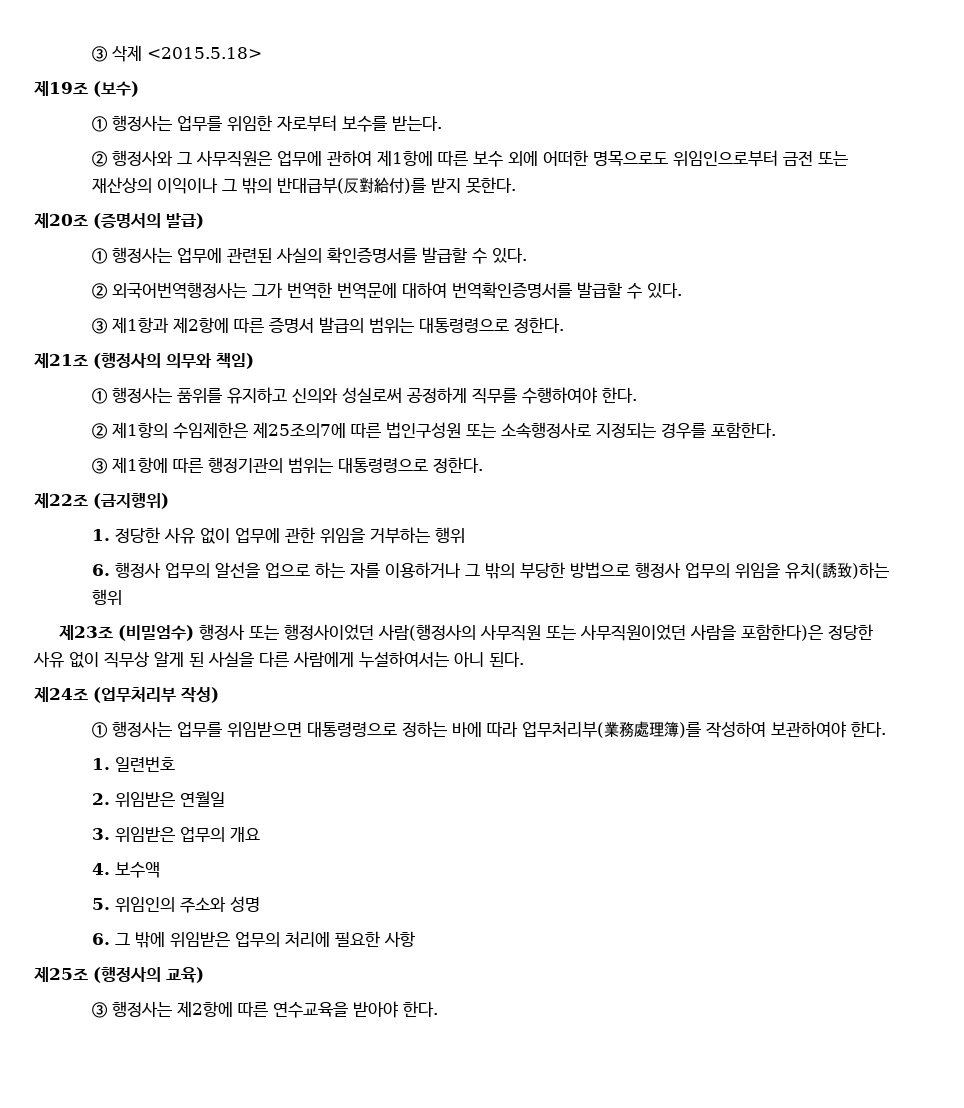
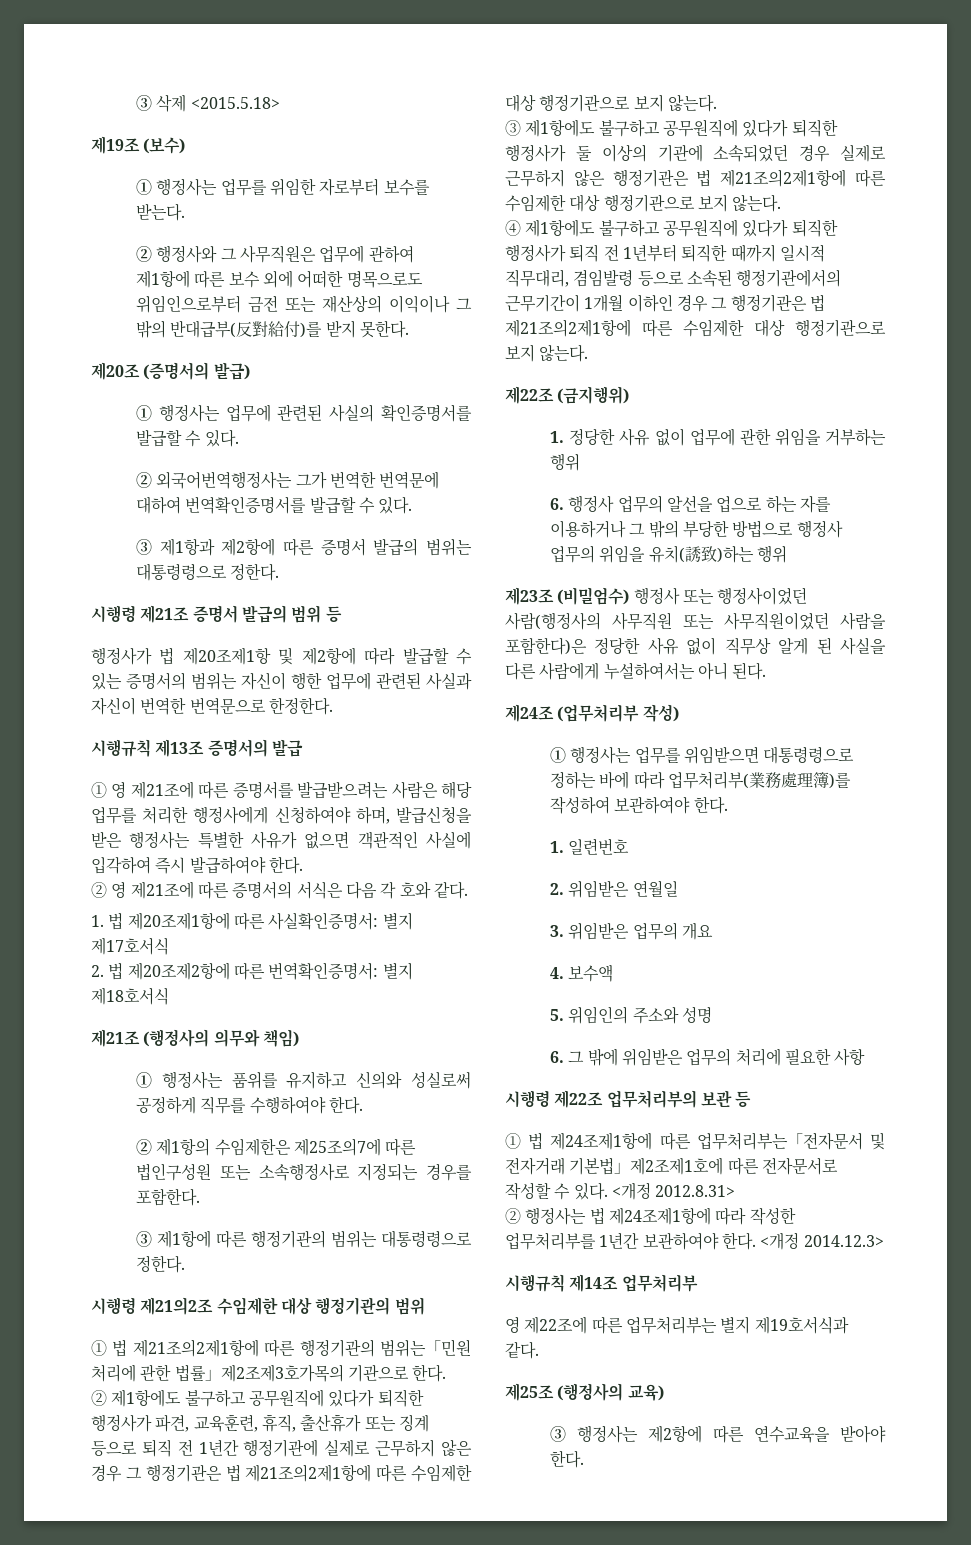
+ 시행령 제21조 증명서 발급의 범위 등
+ 행정사가 법 제20조제1항 및 제2항에 따라 발급할 수 있는 증명서의 범위는 자신이 행한 업무에 관련된 사실과 자신이 번역한 번역문으로 한정한다.
+ 시행규칙 제13조 증명서의 발급
+ ① 영 제21조에 따른 증명서를 발급받으려는 사람은 해당 업무를 처리한 행정사에게 신청하여야 하며, 발급신청을 받은 행정사는 특별한 사유가 없으면 객관적인 사실에 입각하여 즉시 발급하여야 한다.
+ ② 영 제21조에 따른 증명서의 서식은 다음 각 호와 같다.
+ 1. 법 제20조제1항에 따른 사실확인증명서: 별지 제17호서식
+ 2. 법 제20조제2항에 따른 번역확인증명서: 별지 제18호서식
+ 시행령 제21의2조 수임제한 대상 행정기관의 범위
+ ① 법 제21조의2제1항에 따른 행정기관의 범위는「민원 처리에 관한 법률」제2조제3호가목의 기관으로 한다.
+ ② 제1항에도 불구하고 공무원직에 있다가 퇴직한 행정사가 파견, 교육훈련, 휴직, 출산휴가 또는 징계 등으로 퇴직 전 1년간 행정기관에 실제로 근무하지 않은 경우 그 행정기관은 법 제21조의2제1항에 따른 수임제한 대상 행정기관으로 보지 않는다.
+ ③ 제1항에도 불구하고 공무원직에 있다가 퇴직한 행정사가 둘 이상의 기관에 소속되었던 경우 실제로 근무하지 않은 행정기관은 법 제21조의2제1항에 따른 수임제한 대상 행정기관으로 보지 않는다.
+ ④ 제1항에도 불구하고 공무원직에 있다가 퇴직한 행정사가 퇴직 전 1년부터 퇴직한 때까지 일시적 직무대리, 겸임발령 등으로 소속된 행정기관에서의 근무기간이 1개월 이하인 경우 그 행정기관은 법 제21조의2제1항에 따른 수임제한 대상 행정기관으로 보지 않는다.
+ 시행령 제22조 업무처리부의 보관 등
+ ① 법 제24조제1항에 따른 업무처리부는「전자문서 및 전자거래 기본법」제2조제1호에 따른 전자문서로 작성할 수 있다. <개정 2012.8.31>
+ ② 행정사는 법 제24조제1항에 따라 작성한 업무처리부를 1년간 보관하여야 한다. <개정 2014.12.3>
+ 시행규칙 제14조 업무처리부
+ 영 제22조에 따른 업무처리부는 별지 제19호서식과 같다.

